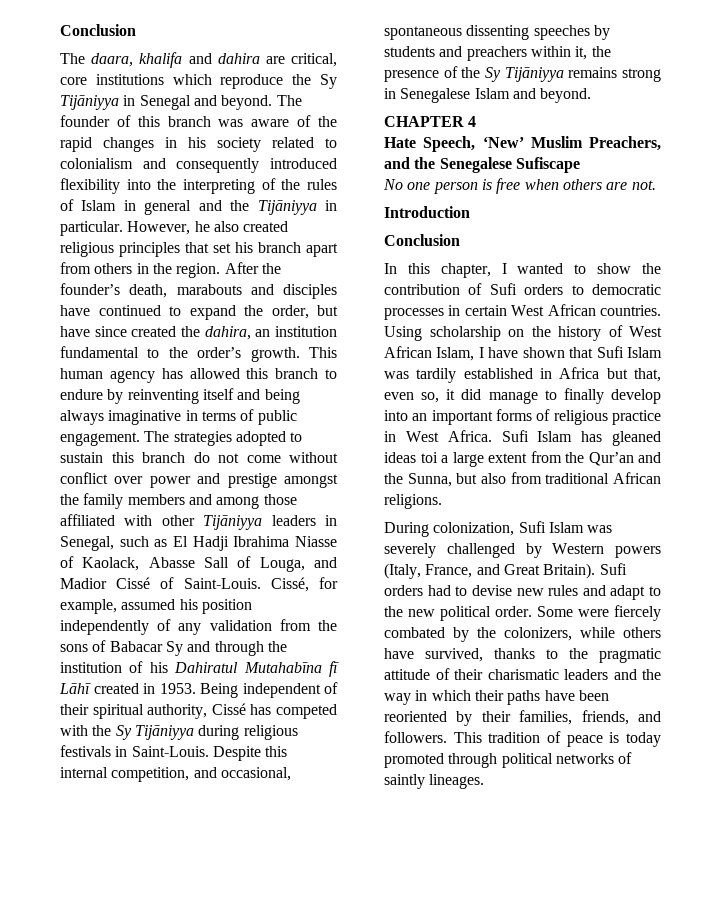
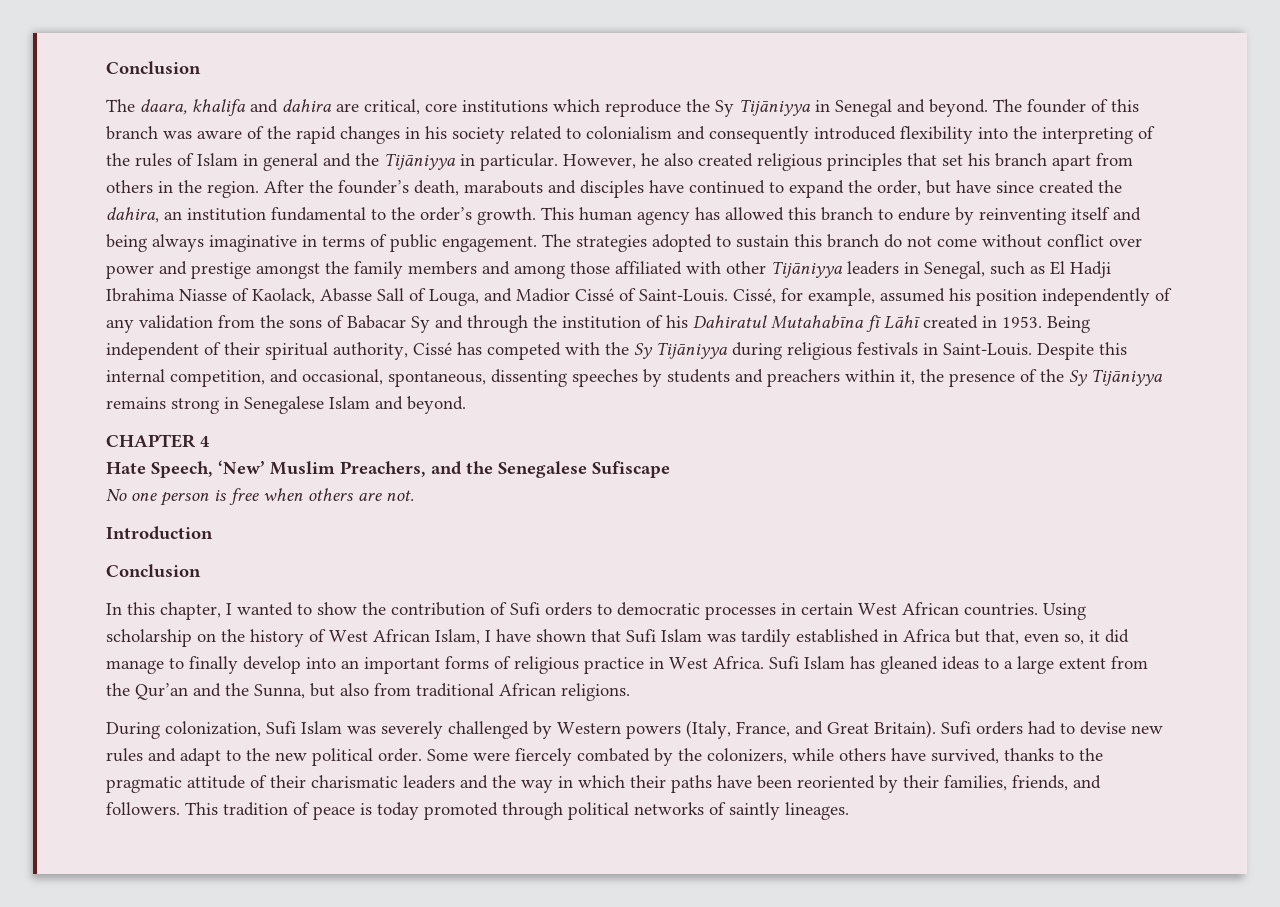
- Despite this internal competition, and occasional, spontaneous dissenting speeches by students and preachers within it, the presence of the Sy Tijāniyya remains strong in Senegalese Islam and beyond.
+ Despite this internal competition, and occasional, spontaneous, dissenting speeches by students and preachers within it, the presence of the Sy Tijāniyya remains strong in Senegalese Islam and beyond.
- Sufi Islam has gleaned ideas toi a large extent from the Qur’an and the Sunna, but also from traditional African religions.
+ Sufi Islam has gleaned ideas to a large extent from the Qur’an and the Sunna, but also from traditional African religions.

